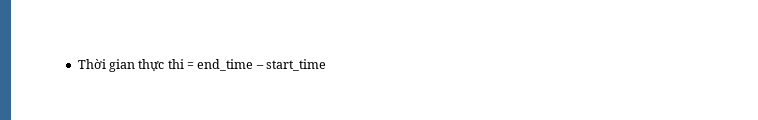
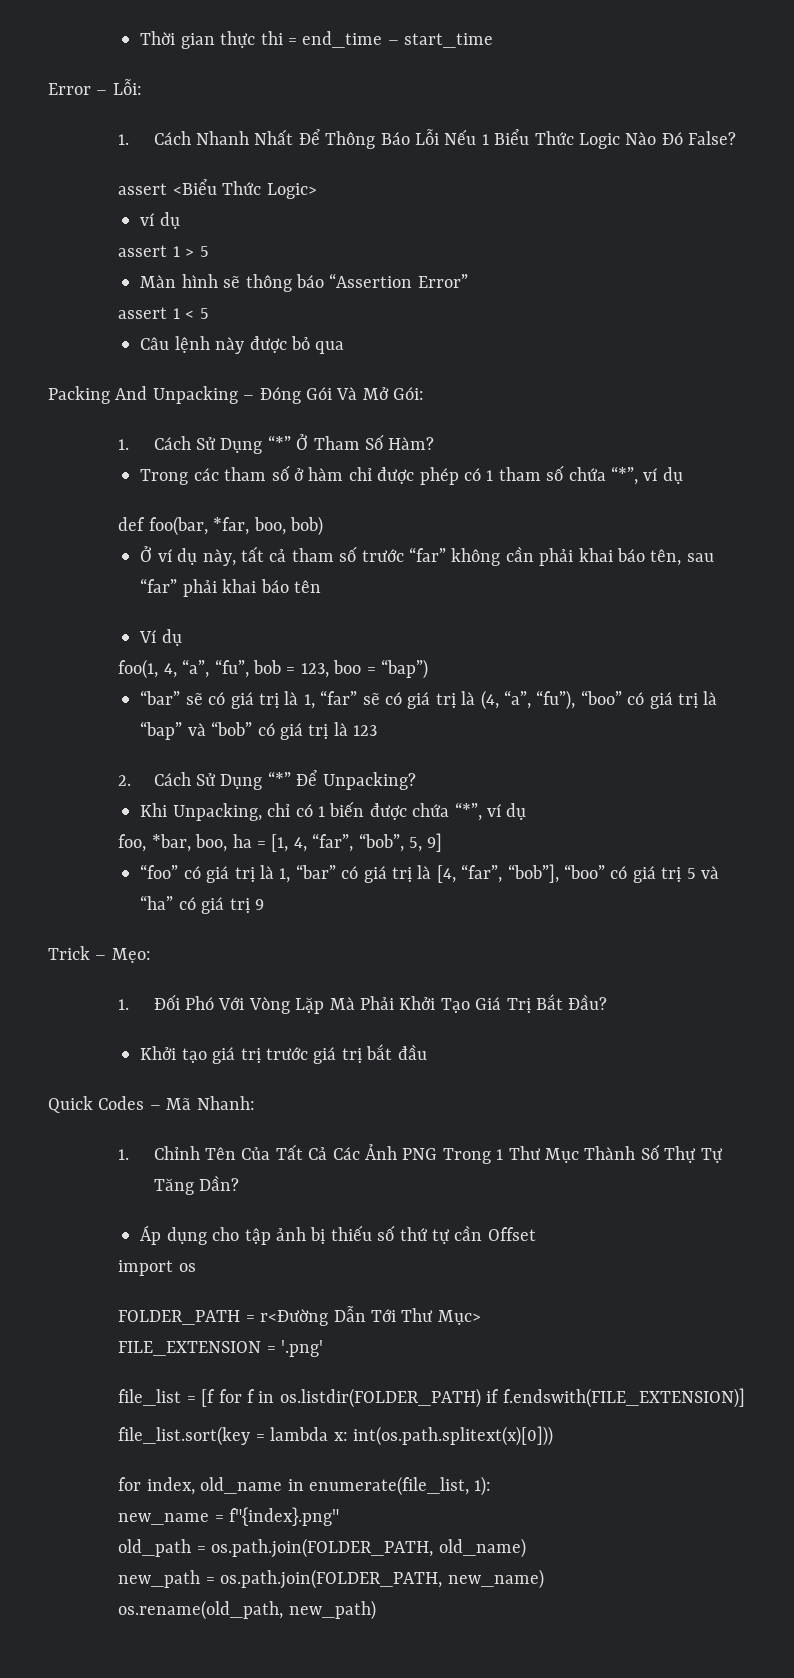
+ Error – Lỗi:
+ 1. Cách Nhanh Nhất Để Thông Báo Lỗi Nếu 1 Biểu Thức Logic Nào Đó False?
+ assert <Biểu Thức Logic>
+ ví dụ
+ assert 1 > 5
+ Màn hình sẽ thông báo “Assertion Error”
+ assert 1 < 5
+ Câu lệnh này được bỏ qua
+ Packing And Unpacking – Đóng Gói Và Mở Gói:
+ 1. Cách Sử Dụng “*” Ở Tham Số Hàm?
+ Trong các tham số ở hàm chỉ được phép có 1 tham số chứa “*”, ví dụ
+ def foo(bar, *far, boo, bob)
+ Ở ví dụ này, tất cả tham số trước “far” không cần phải khai báo tên, sau “far” phải khai báo tên
+ Ví dụ
+ foo(1, 4, “a”, “fu”, bob = 123, boo = “bap”)
+ “bar” sẽ có giá trị là 1, “far” sẽ có giá trị là (4, “a”, “fu”), “boo” có giá trị là “bap” và “bob” có giá trị là 123
+ 2. Cách Sử Dụng “*” Để Unpacking?
+ Khi Unpacking, chỉ có 1 biến được chứa “*”, ví dụ
+ foo, *bar, boo, ha = [1, 4, “far”, “bob”, 5, 9]
+ “foo” có giá trị là 1, “bar” có giá trị là [4, “far”, “bob”], “boo” có giá trị 5 và “ha” có giá trị 9
+ Trick – Mẹo:
+ 1. Đối Phó Với Vòng Lặp Mà Phải Khởi Tạo Giá Trị Bắt Đầu?
+ Khởi tạo giá trị trước giá trị bắt đầu
+ Quick Codes – Mã Nhanh:
+ 1. Chỉnh Tên Của Tất Cả Các Ảnh PNG Trong 1 Thư Mục Thành Số Thự Tự Tăng Dần?
+ Áp dụng cho tập ảnh bị thiếu số thứ tự cần Offset
+ import os
+ FOLDER_PATH = r<Đường Dẫn Tới Thư Mục>
+ FILE_EXTENSION = '.png'
+ file_list = [f for f in os.listdir(FOLDER_PATH) if f.endswith(FILE_EXTENSION)]
+ file_list.sort(key = lambda x: int(os.path.splitext(x)[0]))
+ for index, old_name in enumerate(file_list, 1):
+ new_name = f"{index}.png"
+ old_path = os.path.join(FOLDER_PATH, old_name)
+ new_path = os.path.join(FOLDER_PATH, new_name)
+ os.rename(old_path, new_path)

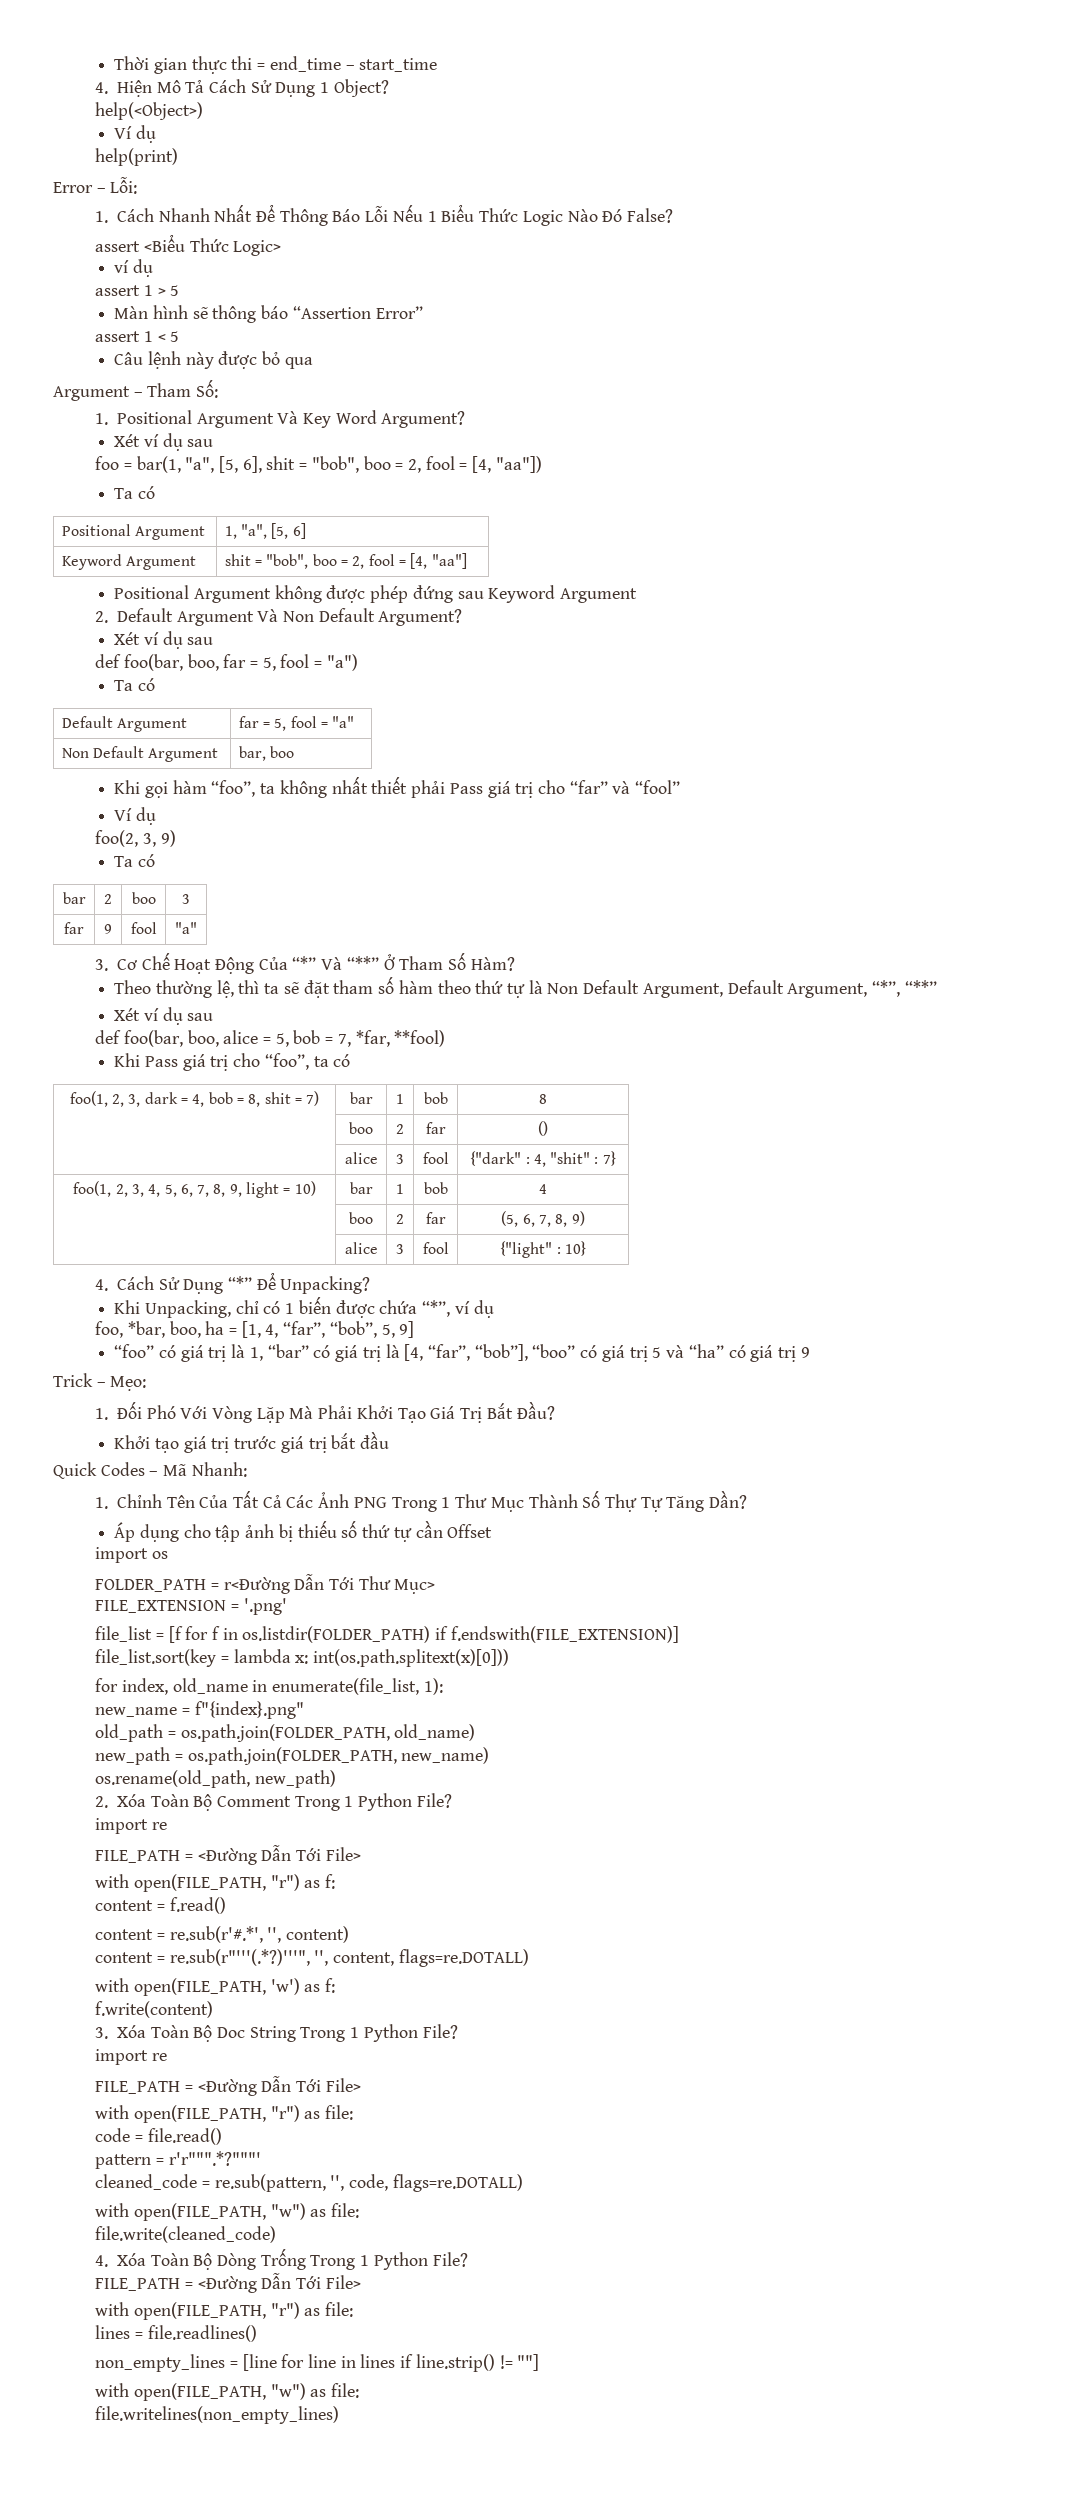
+ 4. Hiện Mô Tả Cách Sử Dụng 1 Object?
+ help(<Object>)
+ Ví dụ
+ help(print)
- Packing And Unpacking – Đóng Gói Và Mở Gói:
- 1. Cách Sử Dụng “*” Ở Tham Số Hàm?
- Trong các tham số ở hàm chỉ được phép có 1 tham số chứa “*”, ví dụ
- def foo(bar, *far, boo, bob)
- Ở ví dụ này, tất cả tham số trước “far” không cần phải khai báo tên, sau “far” phải khai báo tên
+ Argument – Tham Số:
+ 1. Positional Argument Và Key Word Argument?
+ Xét ví dụ sau
+ foo = bar(1, "a", [5, 6], shit = "bob", boo = 2, fool = [4, "aa"])
+ Ta có
+ Positional Argument | 1, "a", [5, 6]
+ Keyword Argument | shit = "bob", boo = 2, fool = [4, "aa"]
+ Positional Argument không được phép đứng sau Keyword Argument
+ 2. Default Argument Và Non Default Argument?
+ Xét ví dụ sau
+ def foo(bar, boo, far = 5, fool = "a")
+ Ta có
+ Default Argument | far = 5, fool = "a"
+ Non Default Argument | bar, boo
+ Khi gọi hàm “foo”, ta không nhất thiết phải Pass giá trị cho “far” và “fool”
  Ví dụ
- foo(1, 4, “a”, “fu”, bob = 123, boo = “bap”)
- “bar” sẽ có giá trị là 1, “far” sẽ có giá trị là (4, “a”, “fu”), “boo” có giá trị là “bap” và “bob” có giá trị là 123
- 2. Cách Sử Dụng “*” Để Unpacking?
+ foo(2, 3, 9)
+ Ta có
+ bar | 2 | boo | 3
+ far | 9 | fool | "a"
+ 3. Cơ Chế Hoạt Động Của “*” Và “**” Ở Tham Số Hàm?
+ Theo thường lệ, thì ta sẽ đặt tham số hàm theo thứ tự là Non Default Argument, Default Argument, “*”, “**”
+ Xét ví dụ sau
+ def foo(bar, boo, alice = 5, bob = 7, *far, **fool)
+ Khi Pass giá trị cho “foo”, ta có
+ foo(1, 2, 3, dark = 4, bob = 8, shit = 7) | bar | 1 | bob | 8
+ | boo | 2 | far | ()
+ | alice | 3 | fool | {"dark" : 4, "shit" : 7}
+ foo(1, 2, 3, 4, 5, 6, 7, 8, 9, light = 10) | bar | 1 | bob | 4
+ | boo | 2 | far | (5, 6, 7, 8, 9)
+ | alice | 3 | fool | {"light" : 10}
+ 4. Cách Sử Dụng “*” Để Unpacking?
+ 2. Xóa Toàn Bộ Comment Trong 1 Python File?
+ import re
+ FILE_PATH = <Đường Dẫn Tới File>
+ with open(FILE_PATH, "r") as f:
+ content = f.read()
+ content = re.sub(r'#.*', '', content)
+ content = re.sub(r"'''(.*?)'''", '', content, flags=re.DOTALL)
+ with open(FILE_PATH, 'w') as f:
+ f.write(content)
+ 3. Xóa Toàn Bộ Doc String Trong 1 Python File?
+ import re
+ FILE_PATH = <Đường Dẫn Tới File>
+ with open(FILE_PATH, "r") as file:
+ code = file.read()
+ pattern = r'r""".*?"""'
+ cleaned_code = re.sub(pattern, '', code, flags=re.DOTALL)
+ with open(FILE_PATH, "w") as file:
+ file.write(cleaned_code)
+ 4. Xóa Toàn Bộ Dòng Trống Trong 1 Python File?
+ FILE_PATH = <Đường Dẫn Tới File>
+ with open(FILE_PATH, "r") as file:
+ lines = file.readlines()
+ non_empty_lines = [line for line in lines if line.strip() != ""]
+ with open(FILE_PATH, "w") as file:
+ file.writelines(non_empty_lines)

